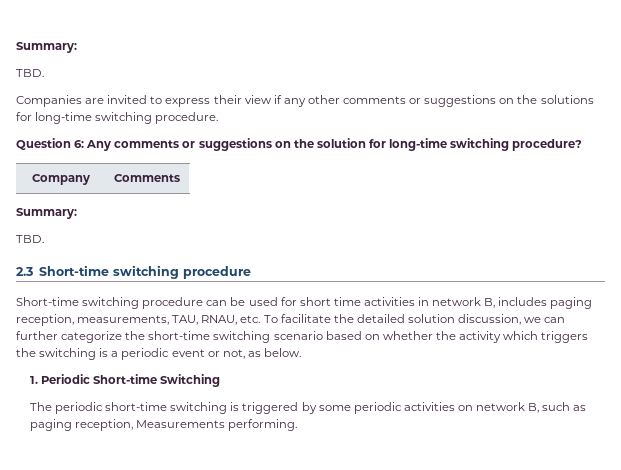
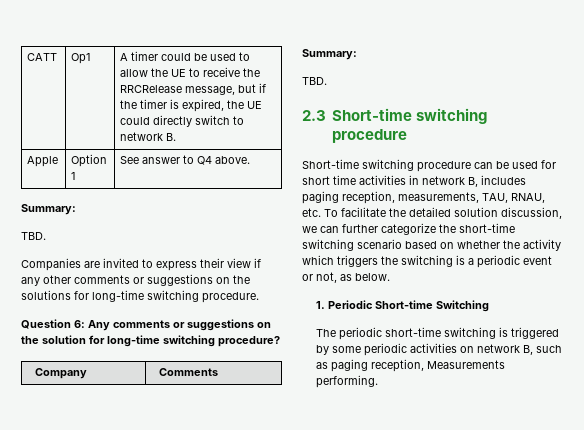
+ CATT | Op1 | A timer could be used to allow the UE to receive the RRCRelease message, but if the timer is expired, the UE could directly switch to network B.
+ Apple | Option 1 | See answer to Q4 above.

